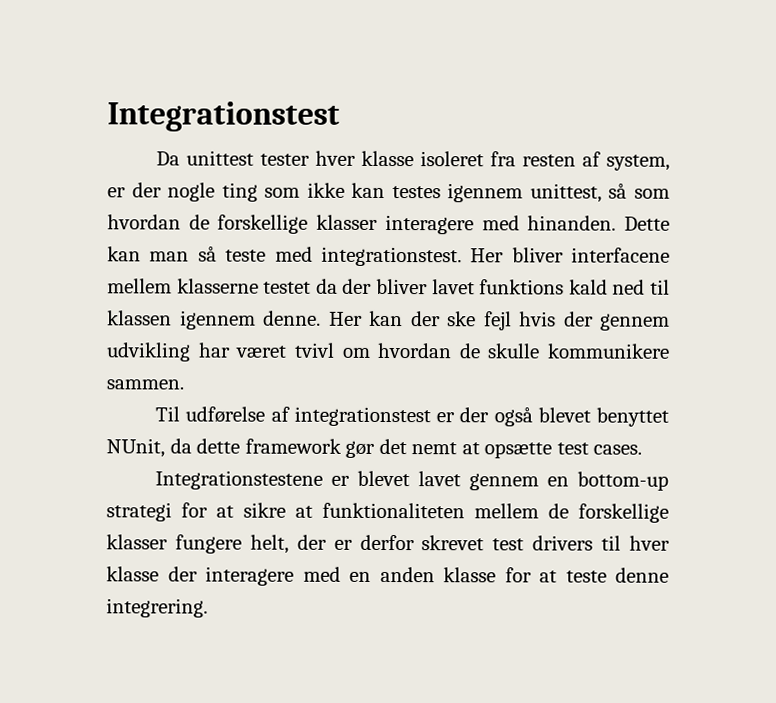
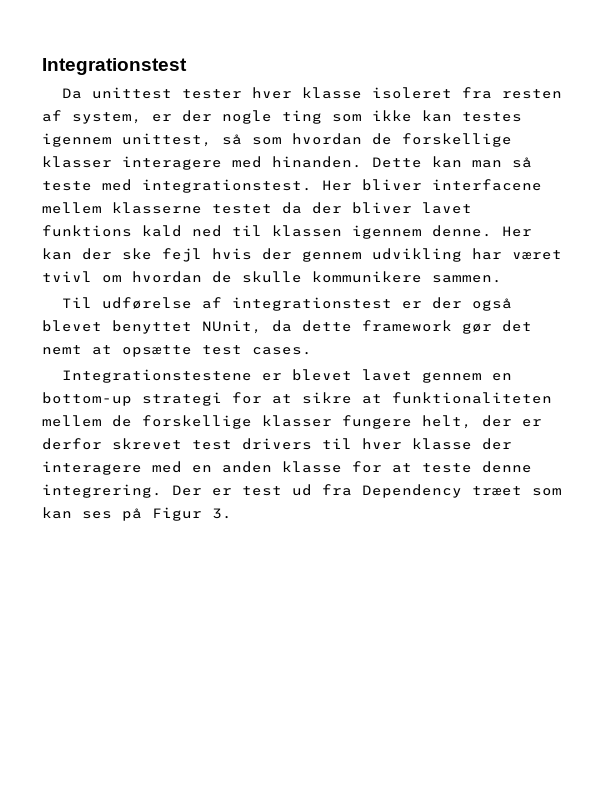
+ Der er test ud fra Dependency træet som kan ses på Figur 3.

